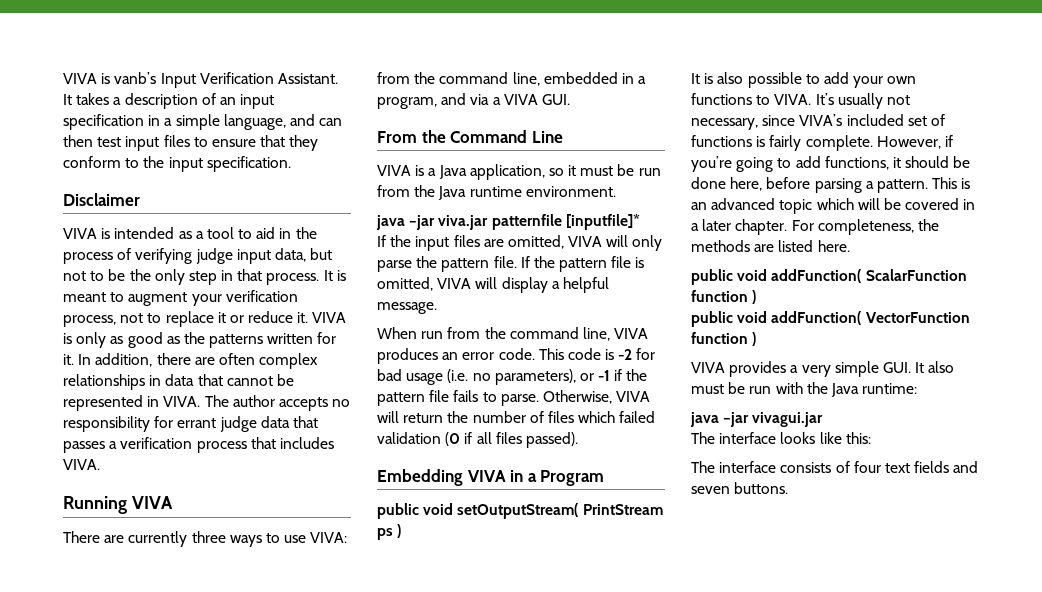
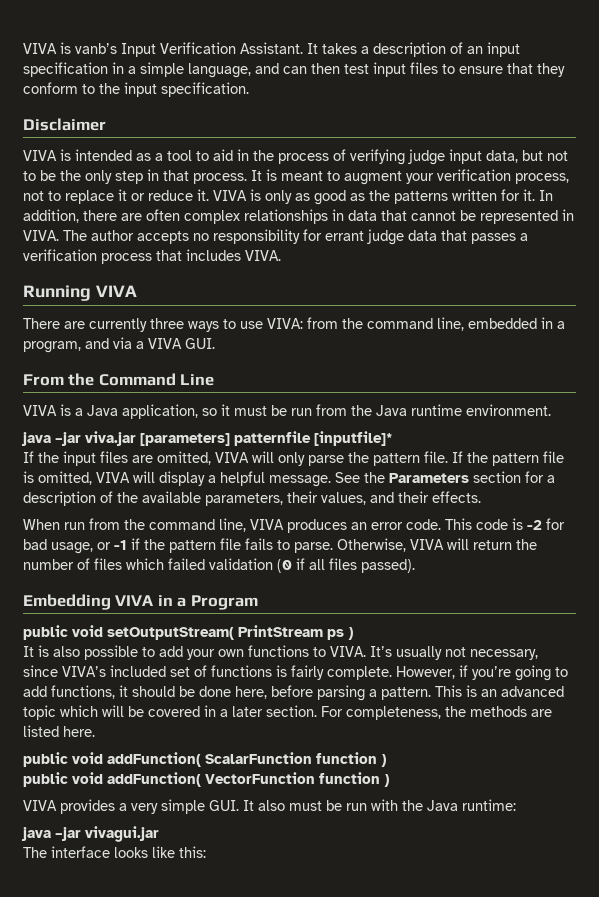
- java –jar viva.jar patternfile [inputfile]*
+ java –jar viva.jar [parameters] patternfile [inputfile]*
+ See the Parameters section for a description of the available parameters, their values, and their effects.
- This code is -2 for bad usage (i.e. no parameters), or -1 if the pattern file fails to parse.
+ This code is -2 for bad usage, or -1 if the pattern file fails to parse.
- This is an advanced topic which will be covered in a later chapter.
+ This is an advanced topic which will be covered in a later section.
- The interface consists of four text fields and seven buttons.

